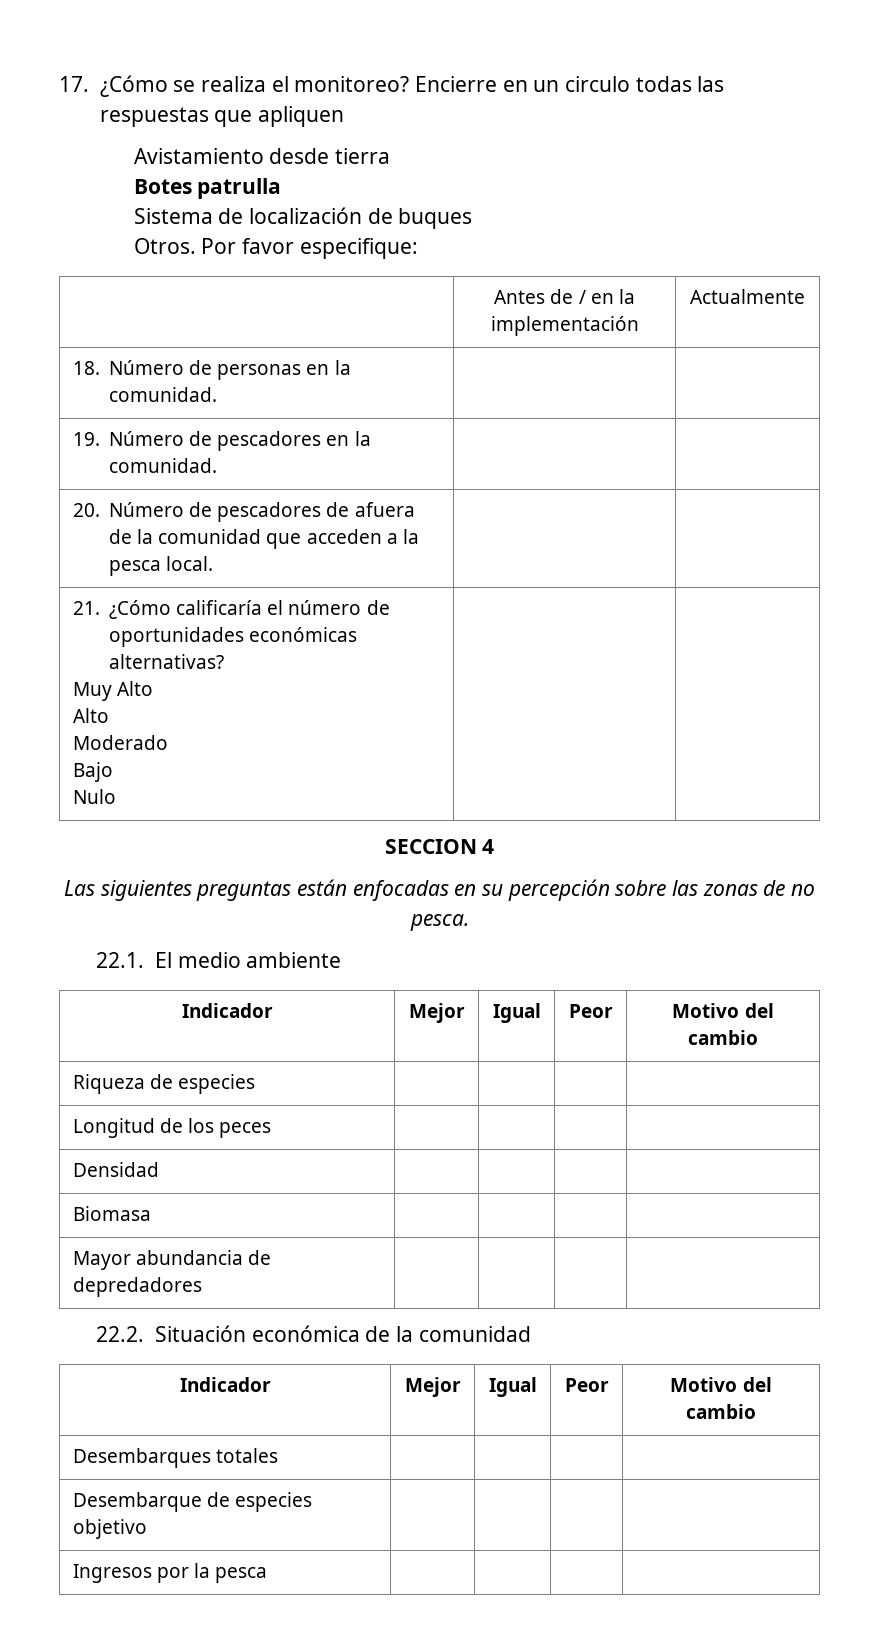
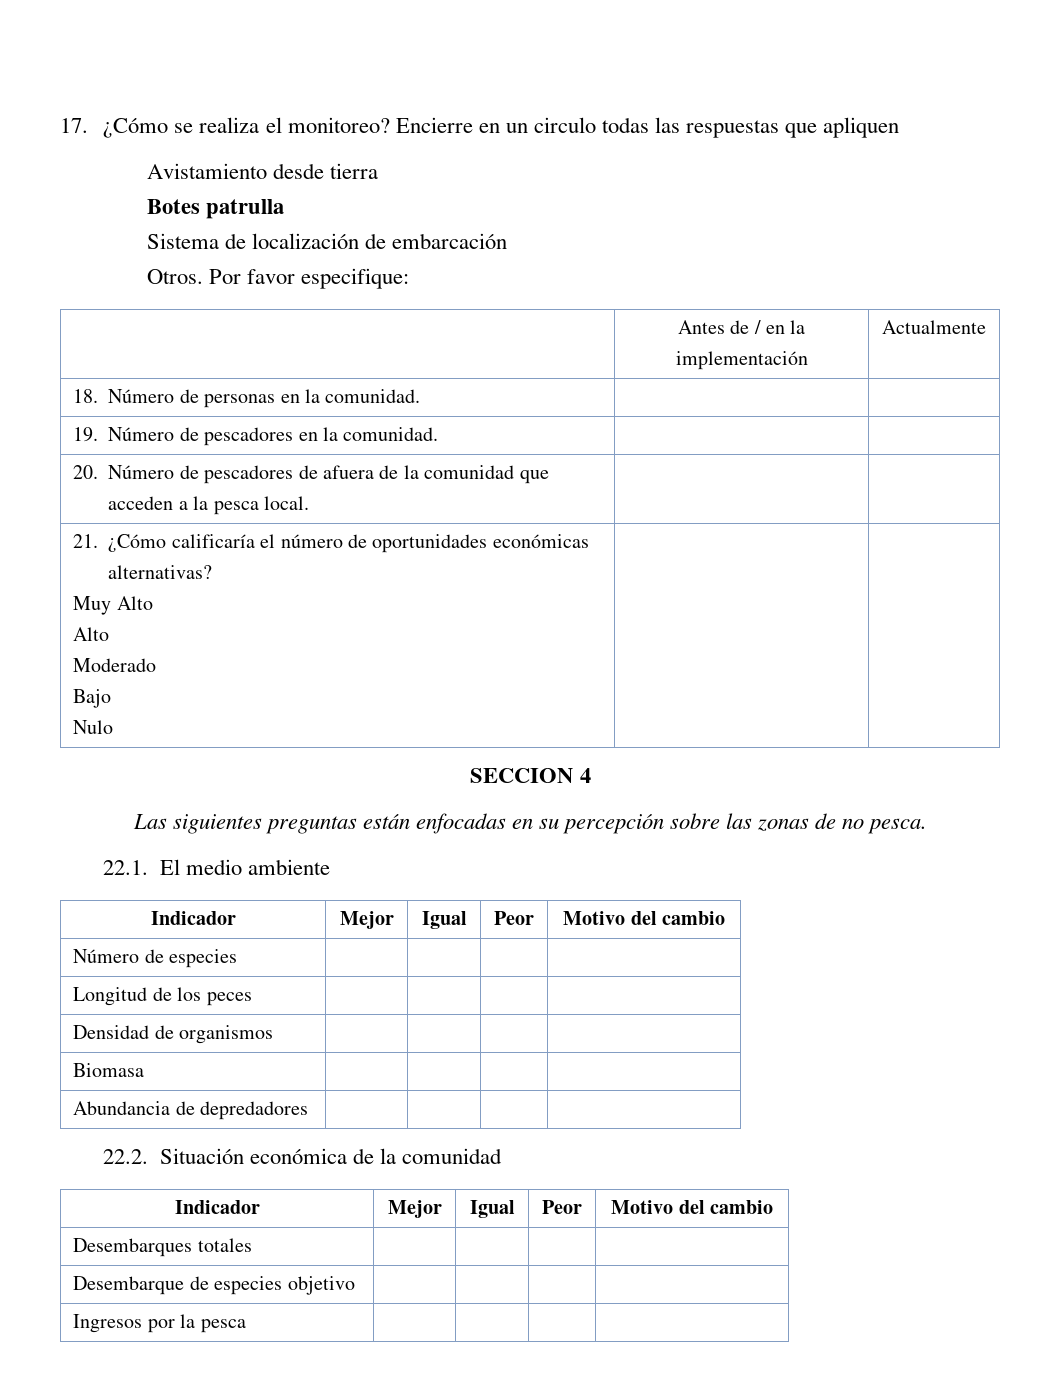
- Sistema de localización de buques
+ Sistema de localización de embarcación
- Riqueza de especies | | | |
+ Número de especies | | | |
- Densidad | | | |
+ Densidad de organismos | | | |
- Mayor abundancia de depredadores | | | |
+ Abundancia de depredadores | | | |

